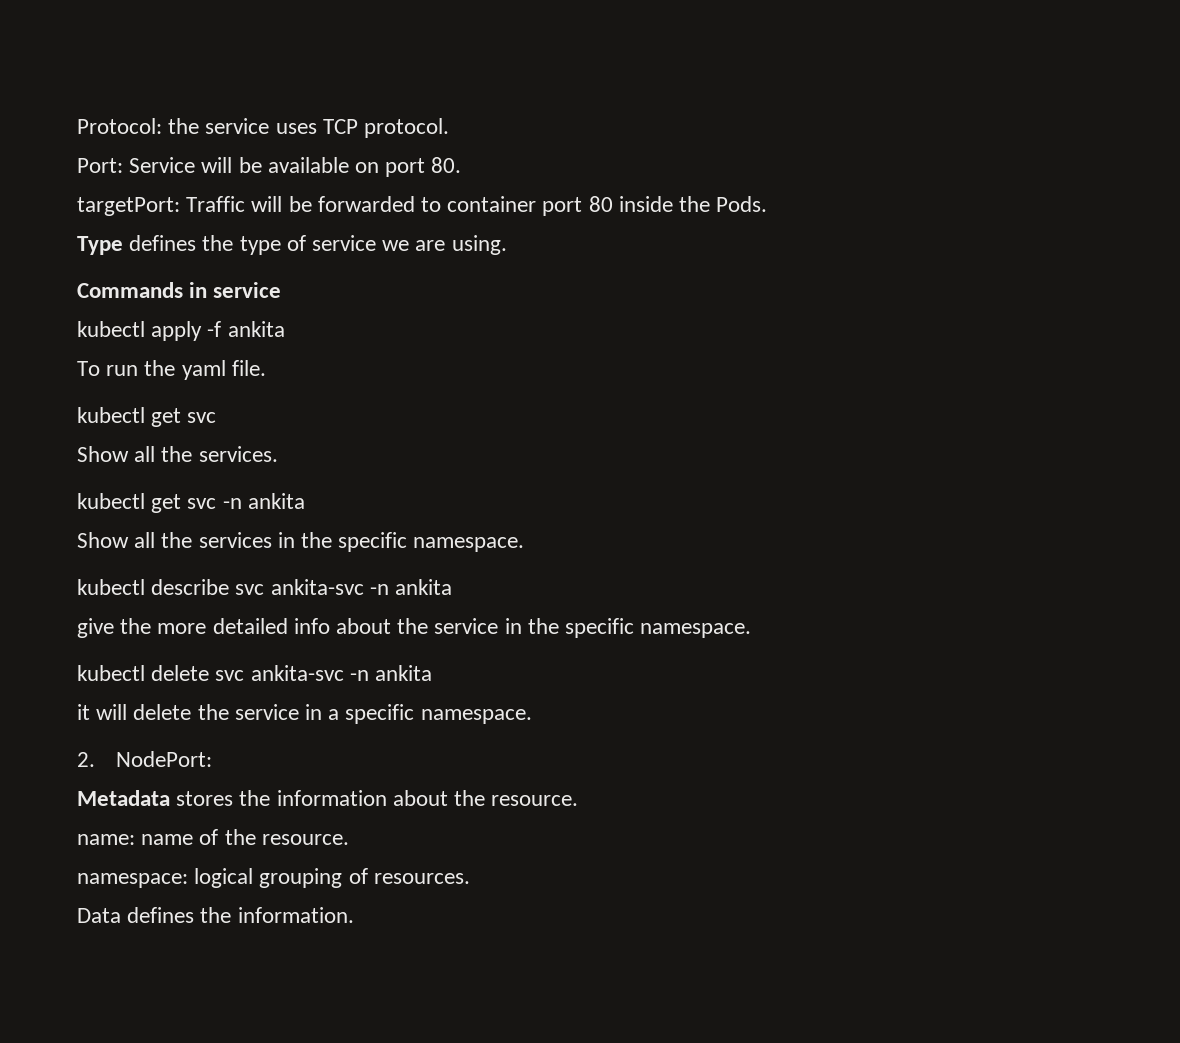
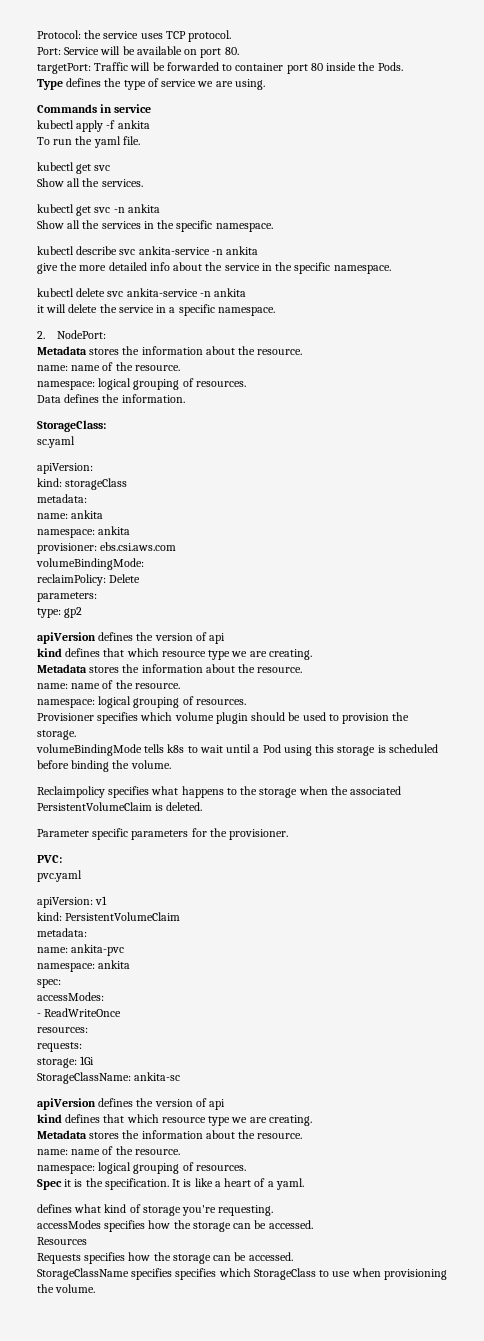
- kubectl describe svc ankita-svc -n ankita
+ kubectl describe svc ankita-service -n ankita
- kubectl delete svc ankita-svc -n ankita
+ kubectl delete svc ankita-service -n ankita
+ StorageClass:
+ sc.yaml
+ apiVersion:
+ kind: storageClass
+ metadata:
+ name: ankita
+ namespace: ankita
+ provisioner: ebs.csi.aws.com
+ volumeBindingMode:
+ reclaimPolicy: Delete
+ parameters:
+ type: gp2
+ apiVersion defines the version of api
+ kind defines that which resource type we are creating.
+ Metadata stores the information about the resource.
+ name: name of the resource.
+ namespace: logical grouping of resources.
+ Provisioner specifies which volume plugin should be used to provision the storage.
+ volumeBindingMode tells k8s to wait until a Pod using this storage is scheduled before binding the volume.
+ Reclaimpolicy specifies what happens to the storage when the associated PersistentVolumeClaim is deleted.
+ Parameter specific parameters for the provisioner.
+ PVC:
+ pvc.yaml
+ apiVersion: v1
+ kind: PersistentVolumeClaim
+ metadata:
+ name: ankita-pvc
+ namespace: ankita
+ spec:
+ accessModes:
+ - ReadWriteOnce
+ resources:
+ requests:
+ storage: 1Gi
+ StorageClassName: ankita-sc
+ apiVersion defines the version of api
+ kind defines that which resource type we are creating.
+ Metadata stores the information about the resource.
+ name: name of the resource.
+ namespace: logical grouping of resources.
+ Spec it is the specification. It is like a heart of a yaml.
+ defines what kind of storage you're requesting.
+ accessModes specifies how the storage can be accessed.
+ Resources
+ Requests specifies how the storage can be accessed.
+ StorageClassName specifies specifies which StorageClass to use when provisioning the volume.

